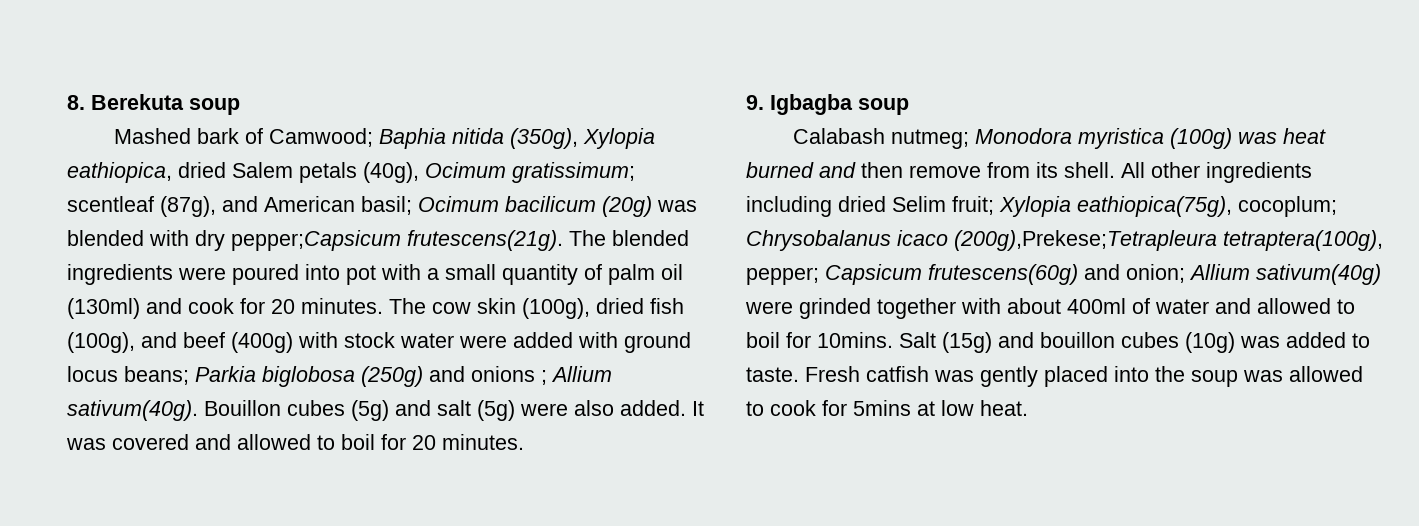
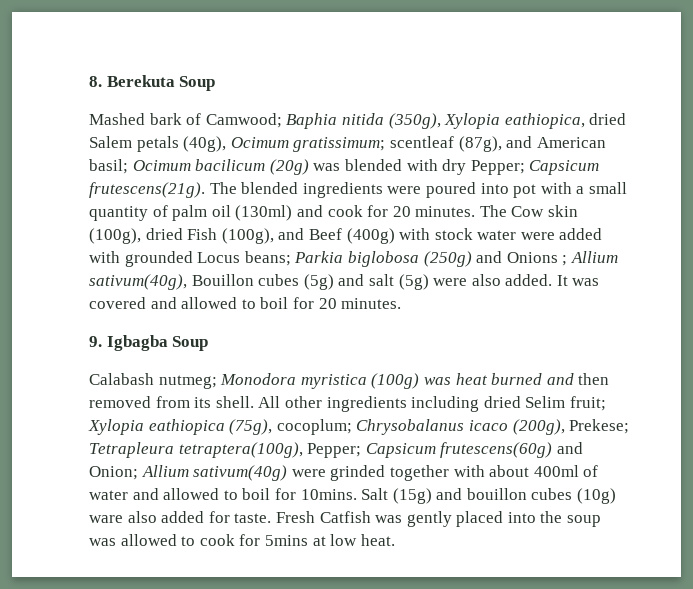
- 8. Berekuta soup
+ 8. Berekuta Soup
- Mashed bark of Camwood; Baphia nitida (350g), Xylopia eathiopica, dried Salem petals (40g), Ocimum gratissimum; scentleaf (87g), and American basil; Ocimum bacilicum (20g) was blended with dry pepper;Capsicum frutescens(21g).
+ Mashed bark of Camwood; Baphia nitida (350g), Xylopia eathiopica, dried Salem petals (40g), Ocimum gratissimum; scentleaf (87g), and American basil; Ocimum bacilicum (20g) was blended with dry Pepper; Capsicum frutescens(21g).
- The cow skin (100g), dried fish (100g), and beef (400g) with stock water were added with ground locus beans; Parkia biglobosa (250g) and onions ; Allium sativum(40g). Bouillon cubes (5g) and salt (5g) were also added.
+ The Cow skin (100g), dried Fish (100g), and Beef (400g) with stock water were added with grounded Locus beans; Parkia biglobosa (250g) and Onions ; Allium sativum(40g), Bouillon cubes (5g) and salt (5g) were also added.
- 9. Igbagba soup
+ 9. Igbagba Soup
- Calabash nutmeg; Monodora myristica (100g) was heat burned and then remove from its shell.
+ Calabash nutmeg; Monodora myristica (100g) was heat burned and then removed from its shell.
- All other ingredients including dried Selim fruit; Xylopia eathiopica(75g), cocoplum; Chrysobalanus icaco (200g),Prekese;Tetrapleura tetraptera(100g), pepper; Capsicum frutescens(60g) and onion; Allium sativum(40g) were grinded together with about 400ml of water and allowed to boil for 10mins.
+ All other ingredients including dried Selim fruit; Xylopia eathiopica (75g), cocoplum; Chrysobalanus icaco (200g), Prekese; Tetrapleura tetraptera(100g), Pepper; Capsicum frutescens(60g) and Onion; Allium sativum(40g) were grinded together with about 400ml of water and allowed to boil for 10mins.
- Salt (15g) and bouillon cubes (10g) was added to taste.
+ Salt (15g) and bouillon cubes (10g) ware also added for taste.
- Fresh catfish was gently placed into the soup was allowed to cook for 5mins at low heat.
+ Fresh Catfish was gently placed into the soup was allowed to cook for 5mins at low heat.

